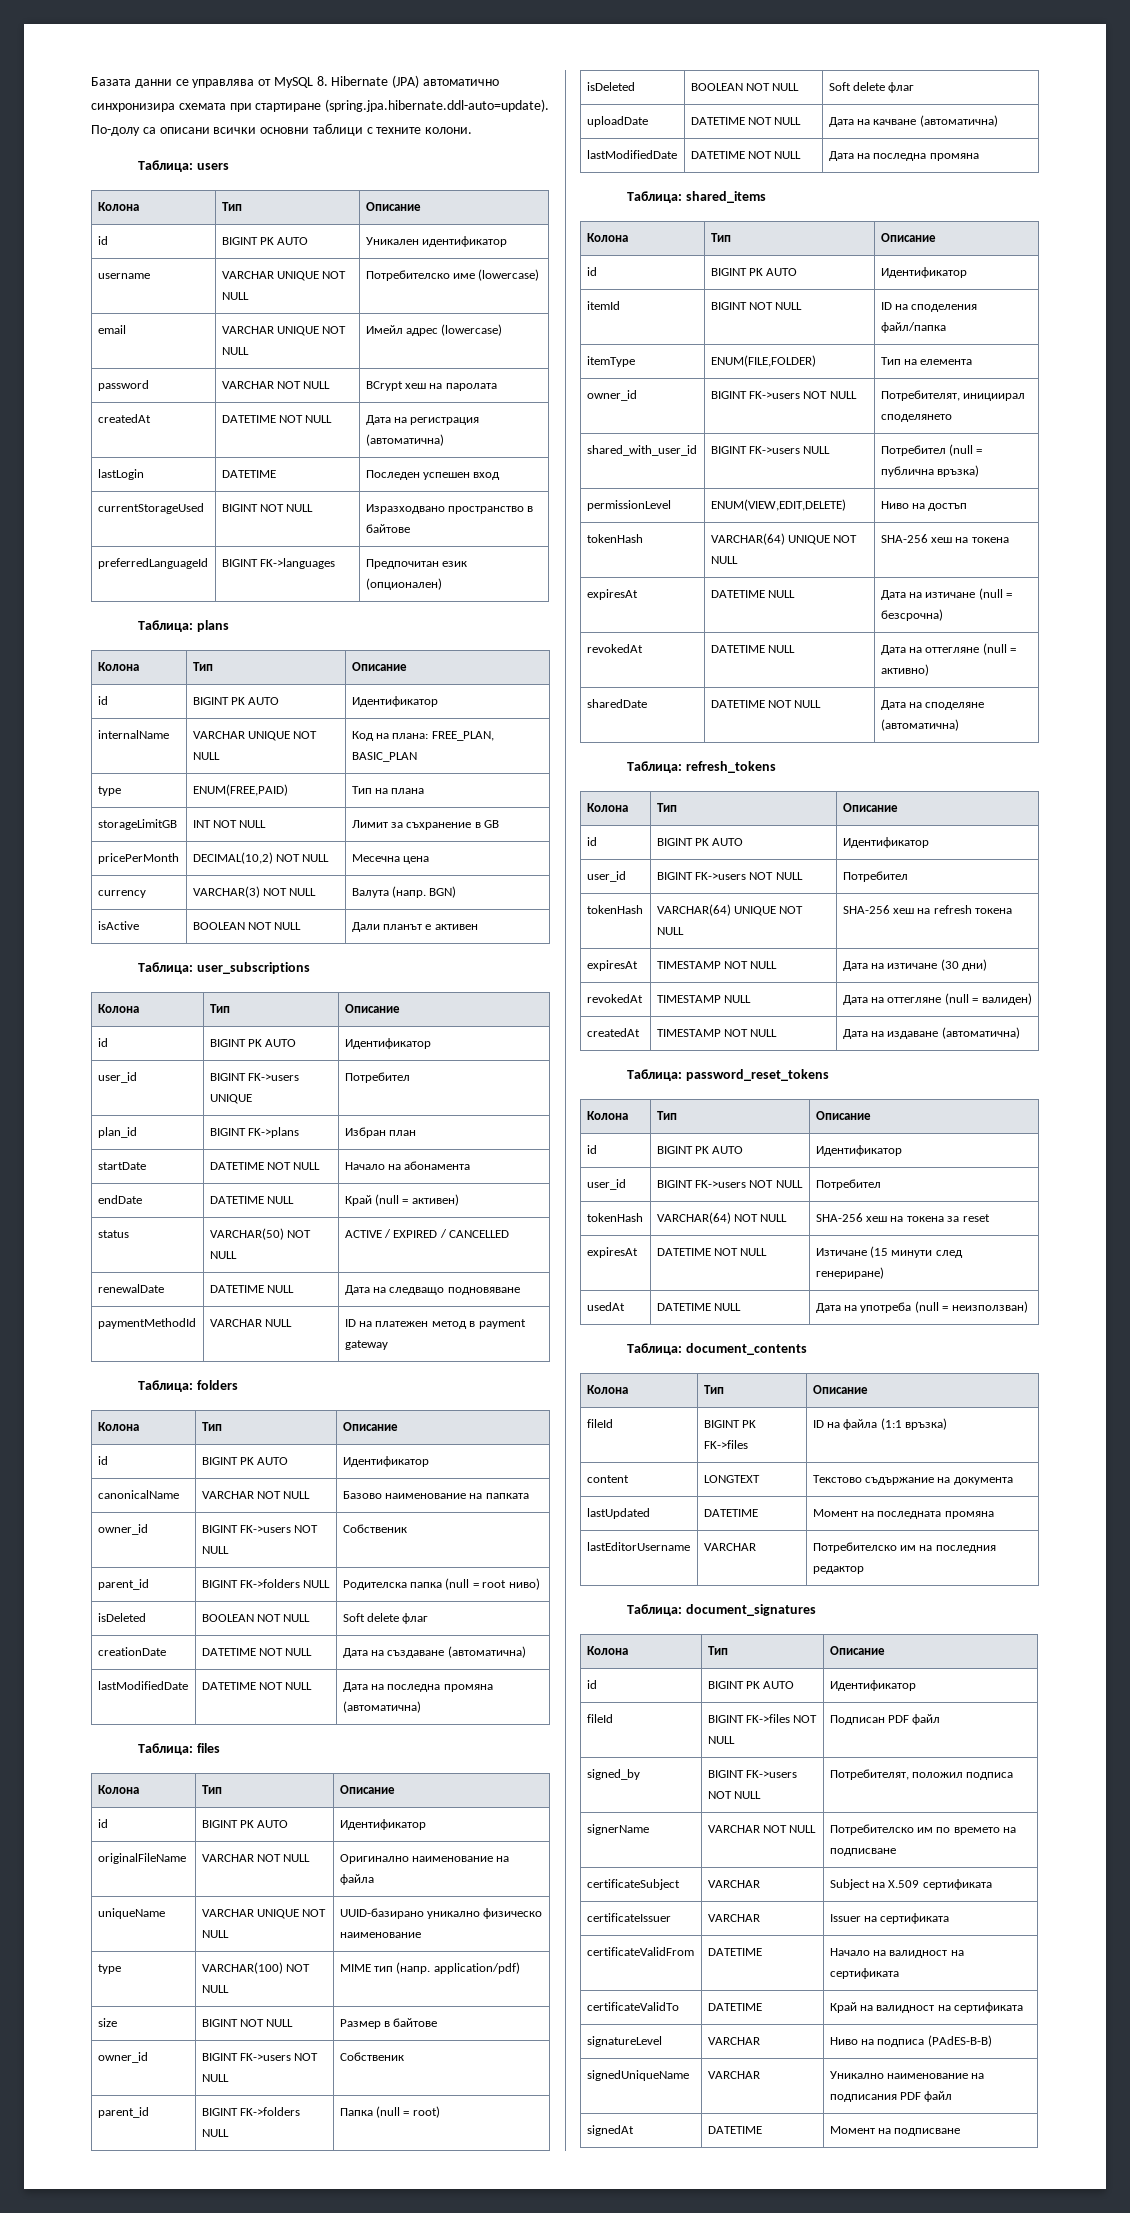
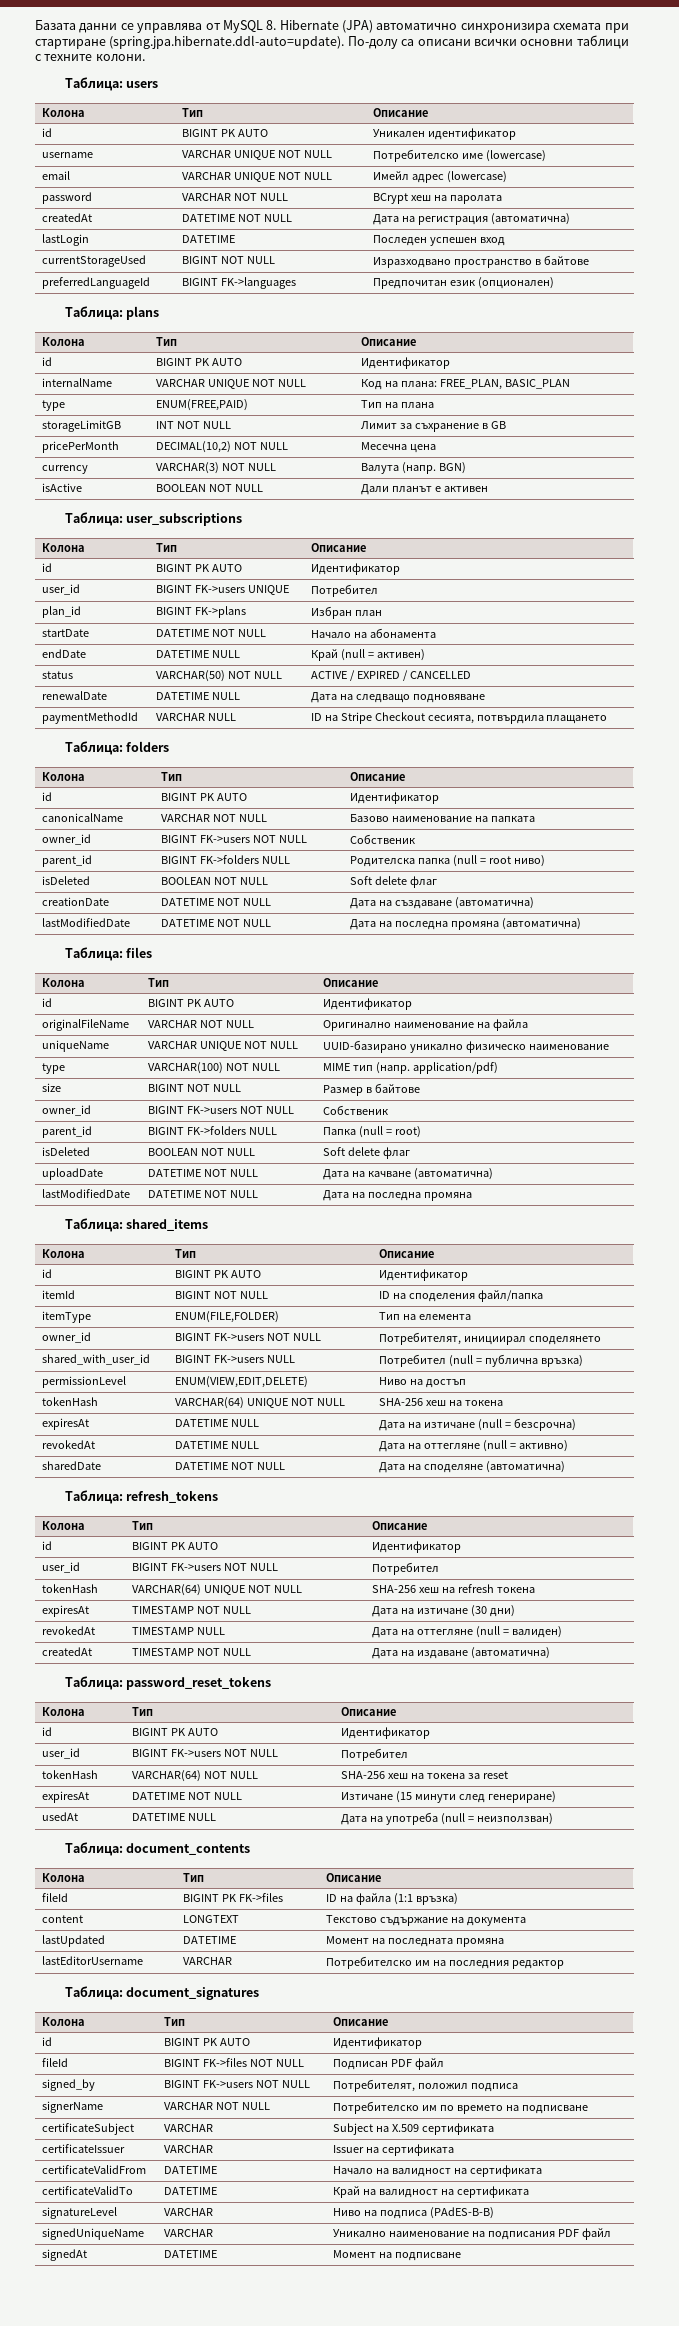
- paymentMethodId | VARCHAR NULL | ID на платежен метод в payment gateway
+ paymentMethodId | VARCHAR NULL | ID на Stripe Checkout сесията, потвърдила плащането

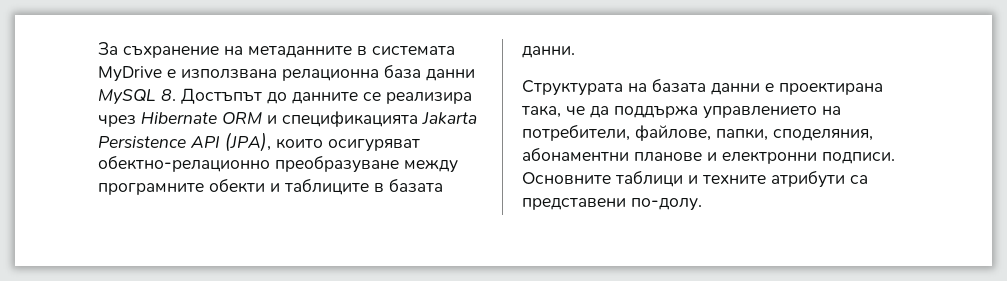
- Базата данни се управлява от MySQL 8. Hibernate (JPA) автоматично синхронизира схемата при стартиране (spring.jpa.hibernate.ddl-auto=update). По-долу са описани всички основни таблици с техните колони.
- Таблица: users
- Колона | Тип | Описание
- id | BIGINT PK AUTO | Уникален идентификатор
- username | VARCHAR UNIQUE NOT NULL | Потребителско име (lowercase)
- email | VARCHAR UNIQUE NOT NULL | Имейл адрес (lowercase)
- password | VARCHAR NOT NULL | BCrypt хеш на паролата
- createdAt | DATETIME NOT NULL | Дата на регистрация (автоматична)
- lastLogin | DATETIME | Последен успешен вход
- currentStorageUsed | BIGINT NOT NULL | Изразходвано пространство в байтове
- preferredLanguageId | BIGINT FK->languages | Предпочитан език (опционален)
- Таблица: plans
- Колона | Тип | Описание
- id | BIGINT PK AUTO | Идентификатор
- internalName | VARCHAR UNIQUE NOT NULL | Код на плана: FREE_PLAN, BASIC_PLAN
- type | ENUM(FREE,PAID) | Тип на плана
- storageLimitGB | INT NOT NULL | Лимит за съхранение в GB
- pricePerMonth | DECIMAL(10,2) NOT NULL | Месечна цена
- currency | VARCHAR(3) NOT NULL | Валута (напр. BGN)
- isActive | BOOLEAN NOT NULL | Дали планът е активен
- Таблица: user_subscriptions
- Колона | Тип | Описание
- id | BIGINT PK AUTO | Идентификатор
- user_id | BIGINT FK->users UNIQUE | Потребител
- plan_id | BIGINT FK->plans | Избран план
- startDate | DATETIME NOT NULL | Начало на абонамента
- endDate | DATETIME NULL | Край (null = активен)
- status | VARCHAR(50) NOT NULL | ACTIVE / EXPIRED / CANCELLED
- renewalDate | DATETIME NULL | Дата на следващо подновяване
- paymentMethodId | VARCHAR NULL | ID на Stripe Checkout сесията, потвърдила плащането
- Таблица: folders
- Колона | Тип | Описание
- id | BIGINT PK AUTO | Идентификатор
- canonicalName | VARCHAR NOT NULL | Базово наименование на папката
- owner_id | BIGINT FK->users NOT NULL | Собственик
- parent_id | BIGINT FK->folders NULL | Родителска папка (null = root ниво)
- isDeleted | BOOLEAN NOT NULL | Soft delete флаг
- creationDate | DATETIME NOT NULL | Дата на създаване (автоматична)
- lastModifiedDate | DATETIME NOT NULL | Дата на последна промяна (автоматична)
- Таблица: files
- Колона | Тип | Описание
- id | BIGINT PK AUTO | Идентификатор
- originalFileName | VARCHAR NOT NULL | Оригинално наименование на файла
- uniqueName | VARCHAR UNIQUE NOT NULL | UUID-базирано уникално физическо наименование
- type | VARCHAR(100) NOT NULL | MIME тип (напр. application/pdf)
- size | BIGINT NOT NULL | Размер в байтове
- owner_id | BIGINT FK->users NOT NULL | Собственик
- parent_id | BIGINT FK->folders NULL | Папка (null = root)
- isDeleted | BOOLEAN NOT NULL | Soft delete флаг
- uploadDate | DATETIME NOT NULL | Дата на качване (автоматична)
- lastModifiedDate | DATETIME NOT NULL | Дата на последна промяна
- Таблица: shared_items
- Колона | Тип | Описание
- id | BIGINT PK AUTO | Идентификатор
- itemId | BIGINT NOT NULL | ID на споделения файл/папка
- itemType | ENUM(FILE,FOLDER) | Тип на елемента
- owner_id | BIGINT FK->users NOT NULL | Потребителят, инициирал споделянето
- shared_with_user_id | BIGINT FK->users NULL | Потребител (null = публична връзка)
- permissionLevel | ENUM(VIEW,EDIT,DELETE) | Ниво на достъп
- tokenHash | VARCHAR(64) UNIQUE NOT NULL | SHA-256 хеш на токена
- expiresAt | DATETIME NULL | Дата на изтичане (null = безсрочна)
- revokedAt | DATETIME NULL | Дата на оттегляне (null = активно)
- sharedDate | DATETIME NOT NULL | Дата на споделяне (автоматична)
- Таблица: refresh_tokens
- Колона | Тип | Описание
- id | BIGINT PK AUTO | Идентификатор
- user_id | BIGINT FK->users NOT NULL | Потребител
- tokenHash | VARCHAR(64) UNIQUE NOT NULL | SHA-256 хеш на refresh токена
- expiresAt | TIMESTAMP NOT NULL | Дата на изтичане (30 дни)
- revokedAt | TIMESTAMP NULL | Дата на оттегляне (null = валиден)
- createdAt | TIMESTAMP NOT NULL | Дата на издаване (автоматична)
- Таблица: password_reset_tokens
- Колона | Тип | Описание
- id | BIGINT PK AUTO | Идентификатор
- user_id | BIGINT FK->users NOT NULL | Потребител
- tokenHash | VARCHAR(64) NOT NULL | SHA-256 хеш на токена за reset
- expiresAt | DATETIME NOT NULL | Изтичане (15 минути след генериране)
- usedAt | DATETIME NULL | Дата на употреба (null = неизползван)
- Таблица: document_contents
- Колона | Тип | Описание
- fileId | BIGINT PK FK->files | ID на файла (1:1 връзка)
- content | LONGTEXT | Текстово съдържание на документа
- lastUpdated | DATETIME | Момент на последната промяна
- lastEditorUsername | VARCHAR | Потребителско им на последния редактор
- Таблица: document_signatures
- Колона | Тип | Описание
- id | BIGINT PK AUTO | Идентификатор
- fileId | BIGINT FK->files NOT NULL | Подписан PDF файл
- signed_by | BIGINT FK->users NOT NULL | Потребителят, положил подписа
- signerName | VARCHAR NOT NULL | Потребителско им по времето на подписване
- certificateSubject | VARCHAR | Subject на X.509 сертификата
- certificateIssuer | VARCHAR | Issuer на сертификата
- certificateValidFrom | DATETIME | Начало на валидност на сертификата
- certificateValidTo | DATETIME | Край на валидност на сертификата
- signatureLevel | VARCHAR | Ниво на подписа (PAdES-B-B)
- signedUniqueName | VARCHAR | Уникално наименование на подписания PDF файл
- signedAt | DATETIME | Момент на подписване
+ За съхранение на метаданните в системата MyDrive е използвана релационна база данни MySQL 8. Достъпът до данните се реализира чрез Hibernate ORM и спецификацията Jakarta Persistence API (JPA), които осигуряват обектно-релационно преобразуване между програмните обекти и таблиците в базата данни.
+ Структурата на базата данни е проектирана така, че да поддържа управлението на потребители, файлове, папки, споделяния, абонаментни планове и електронни подписи. Основните таблици и техните атрибути са представени по-долу.

